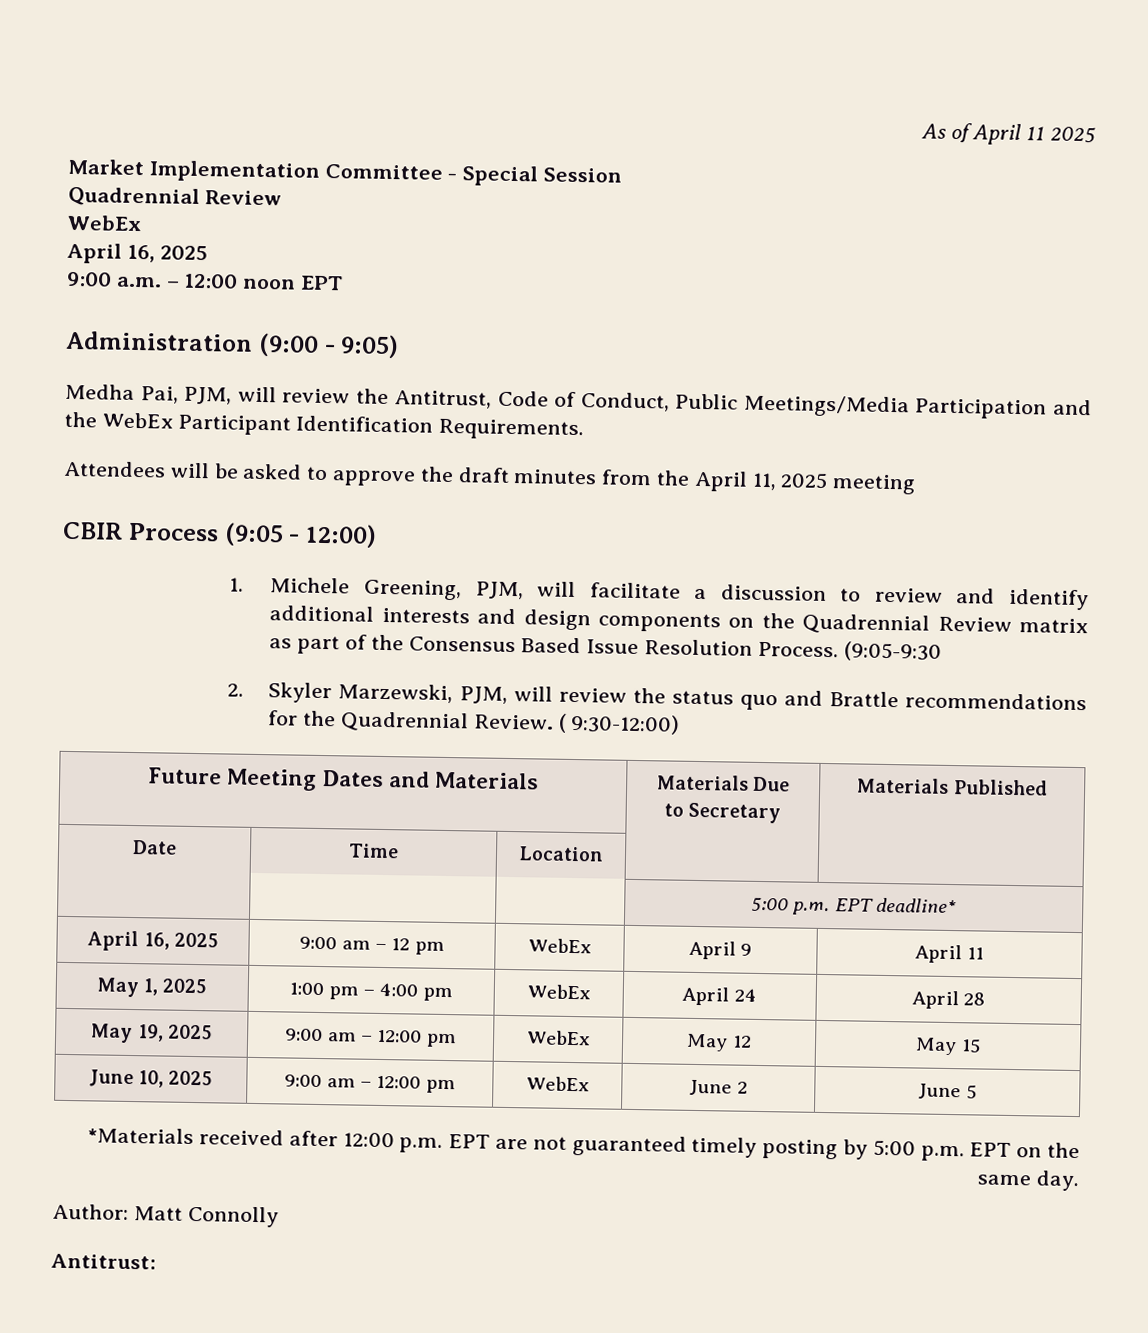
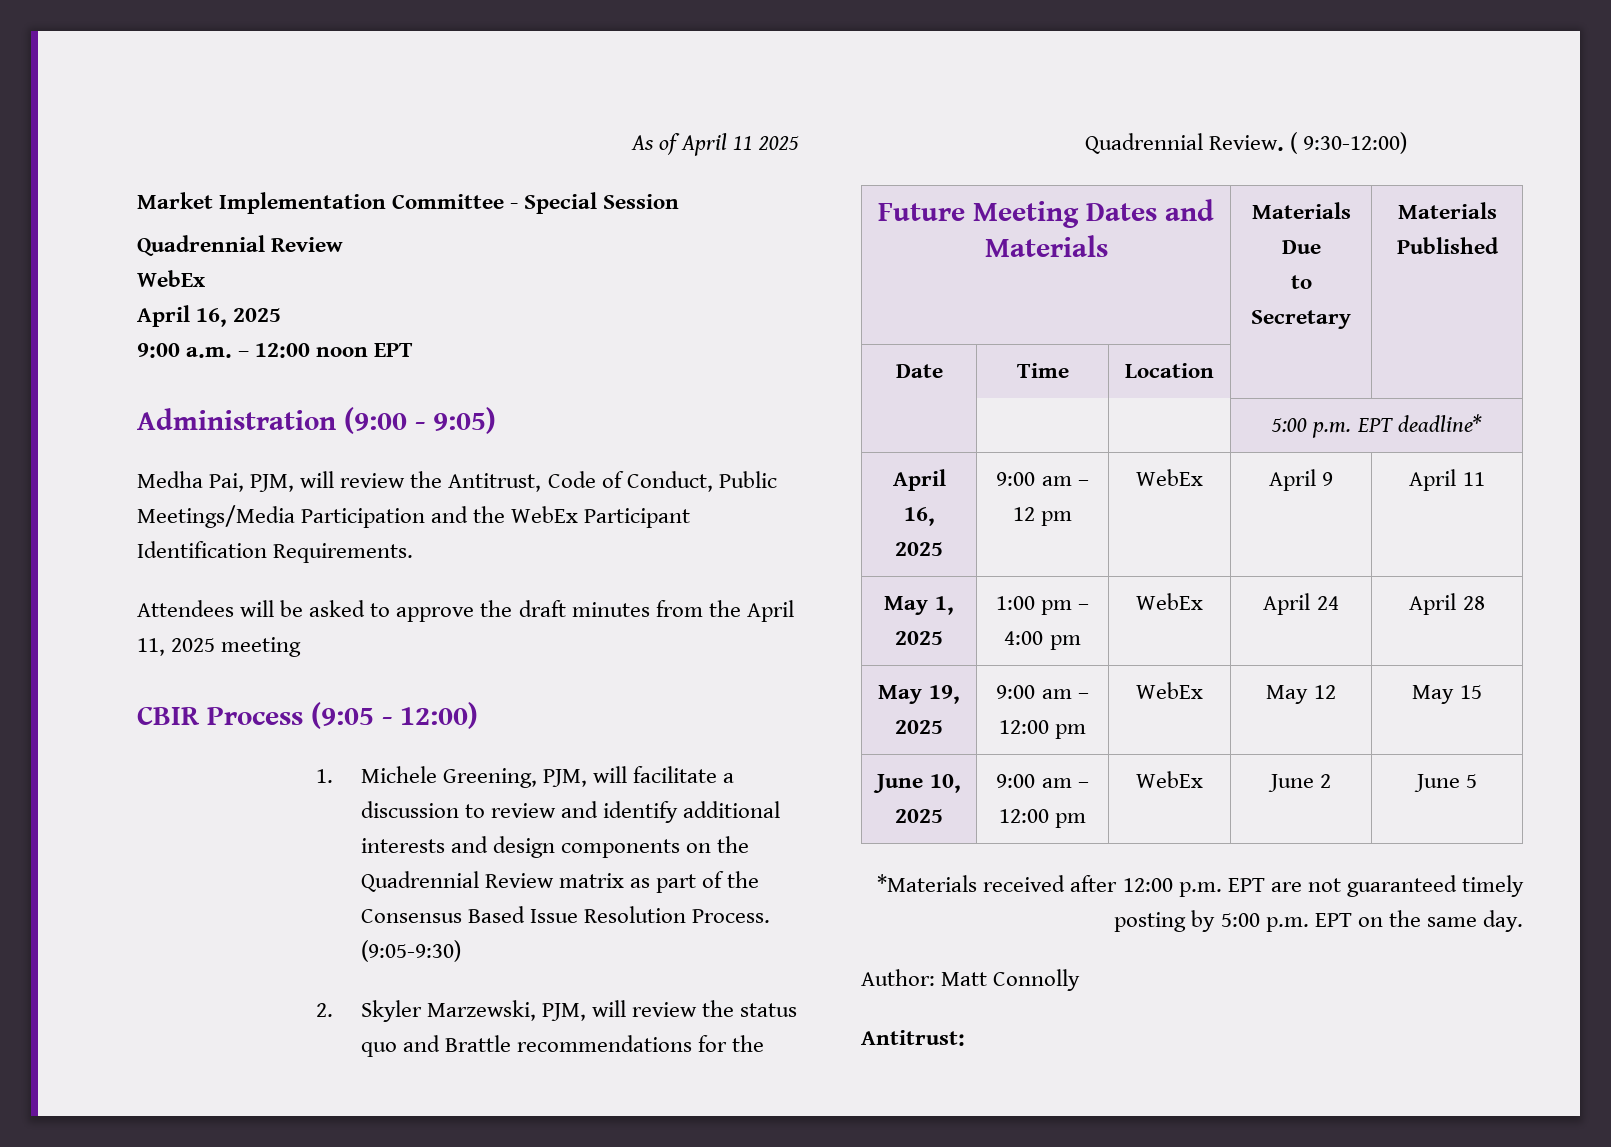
- (9:05-9:30
+ (9:05-9:30)

